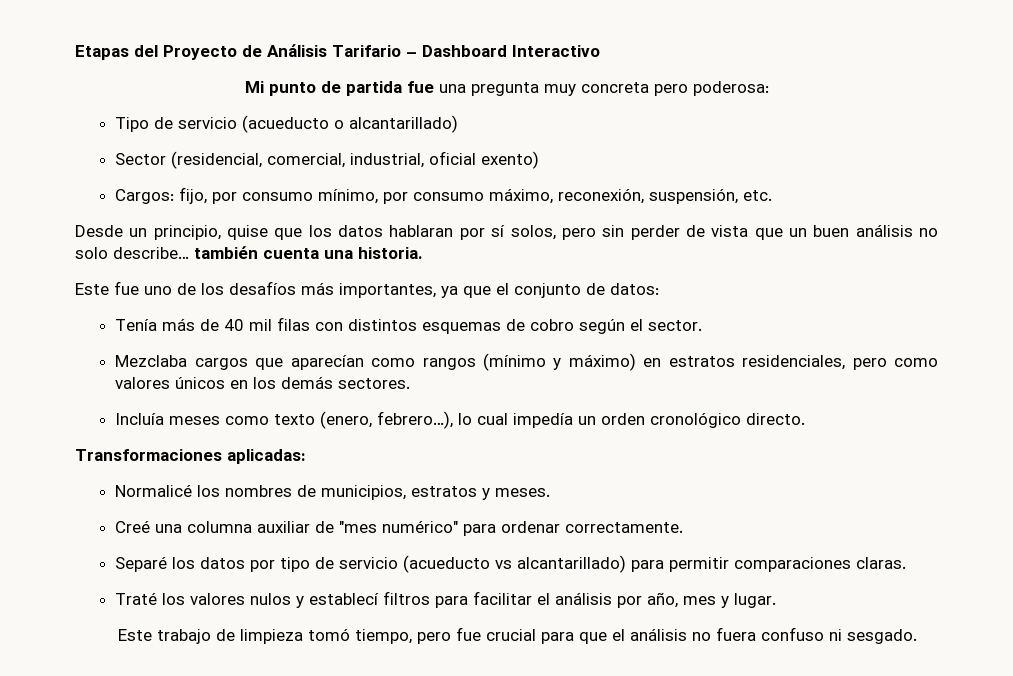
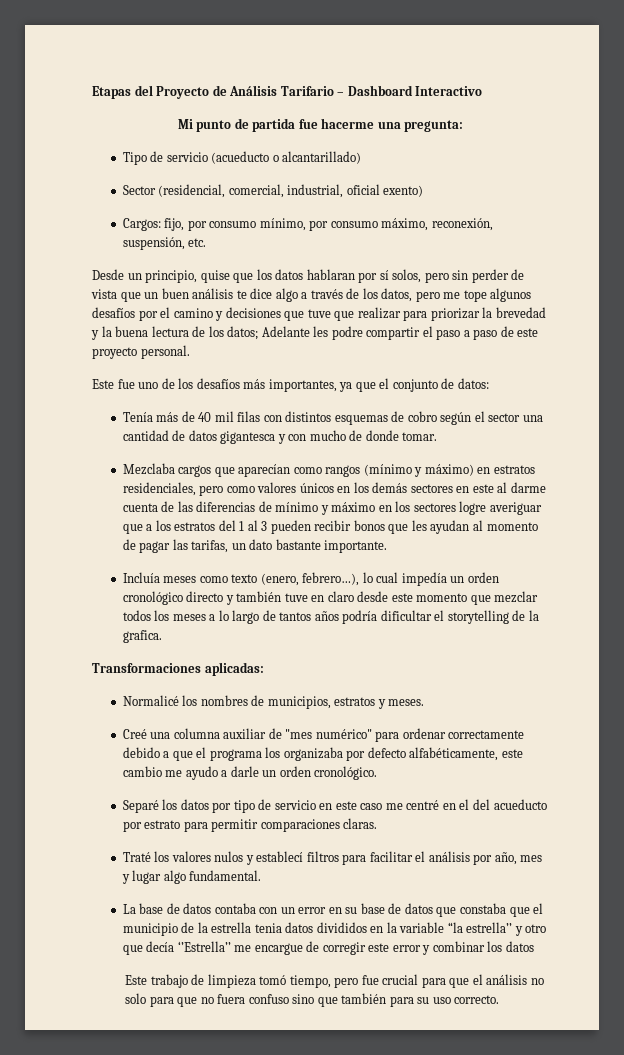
- Mi punto de partida fue una pregunta muy concreta pero poderosa:
+ Mi punto de partida fue hacerme una pregunta:
- Desde un principio, quise que los datos hablaran por sí solos, pero sin perder de vista que un buen análisis no solo describe… también cuenta una historia.
+ Desde un principio, quise que los datos hablaran por sí solos, pero sin perder de vista que un buen análisis te dice algo a través de los datos, pero me tope algunos desafíos por el camino y decisiones que tuve que realizar para priorizar la brevedad y la buena lectura de los datos; Adelante les podre compartir el paso a paso de este proyecto personal.
- Tenía más de 40 mil filas con distintos esquemas de cobro según el sector.
+ Tenía más de 40 mil filas con distintos esquemas de cobro según el sector una cantidad de datos gigantesca y con mucho de donde tomar.
- Mezclaba cargos que aparecían como rangos (mínimo y máximo) en estratos residenciales, pero como valores únicos en los demás sectores.
+ Mezclaba cargos que aparecían como rangos (mínimo y máximo) en estratos residenciales, pero como valores únicos en los demás sectores en este al darme cuenta de las diferencias de mínimo y máximo en los sectores logre averiguar que a los estratos del 1 al 3 pueden recibir bonos que les ayudan al momento de pagar las tarifas, un dato bastante importante.
- Incluía meses como texto (enero, febrero…), lo cual impedía un orden cronológico directo.
+ Incluía meses como texto (enero, febrero…), lo cual impedía un orden cronológico directo y también tuve en claro desde este momento que mezclar todos los meses a lo largo de tantos años podría dificultar el storytelling de la grafica.
- Creé una columna auxiliar de "mes numérico" para ordenar correctamente.
+ Creé una columna auxiliar de "mes numérico" para ordenar correctamente debido a que el programa los organizaba por defecto alfabéticamente, este cambio me ayudo a darle un orden cronológico.
- Separé los datos por tipo de servicio (acueducto vs alcantarillado) para permitir comparaciones claras.
+ Separé los datos por tipo de servicio en este caso me centré en el del acueducto por estrato para permitir comparaciones claras.
- Traté los valores nulos y establecí filtros para facilitar el análisis por año, mes y lugar.
+ Traté los valores nulos y establecí filtros para facilitar el análisis por año, mes y lugar algo fundamental.
+ La base de datos contaba con un error en su base de datos que constaba que el municipio de la estrella tenia datos divididos en la variable “la estrella’’ y otro que decía ‘’Estrella’’ me encargue de corregir este error y combinar los datos
- Este trabajo de limpieza tomó tiempo, pero fue crucial para que el análisis no fuera confuso ni sesgado.
+ Este trabajo de limpieza tomó tiempo, pero fue crucial para que el análisis no solo para que no fuera confuso sino que también para su uso correcto.

